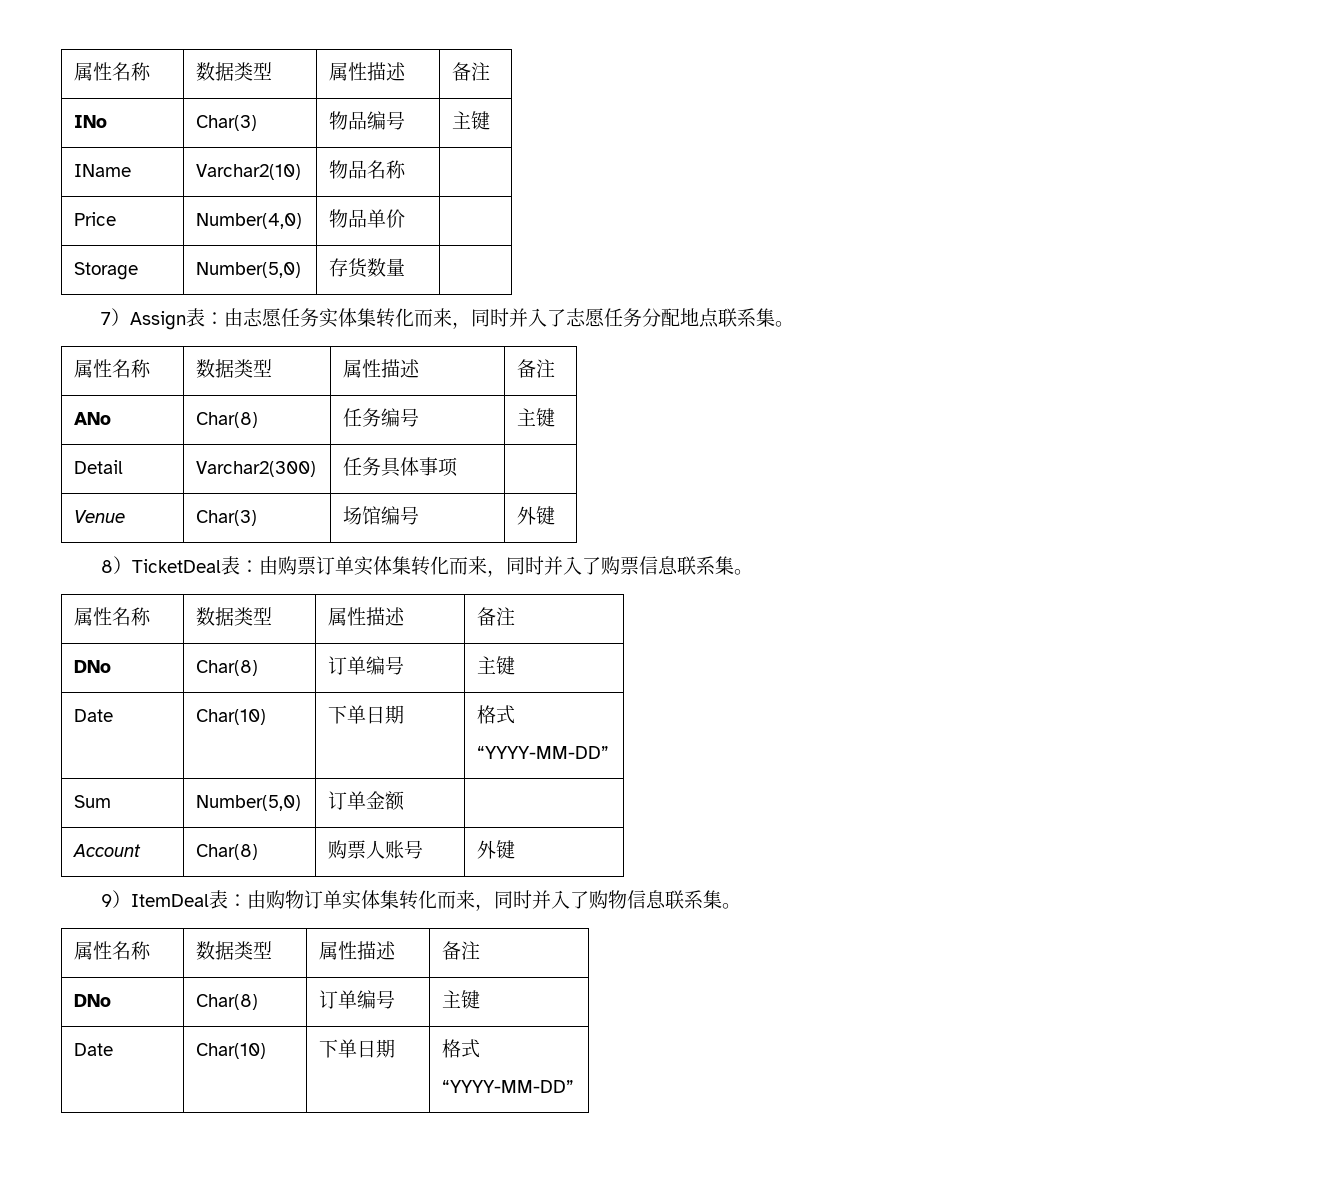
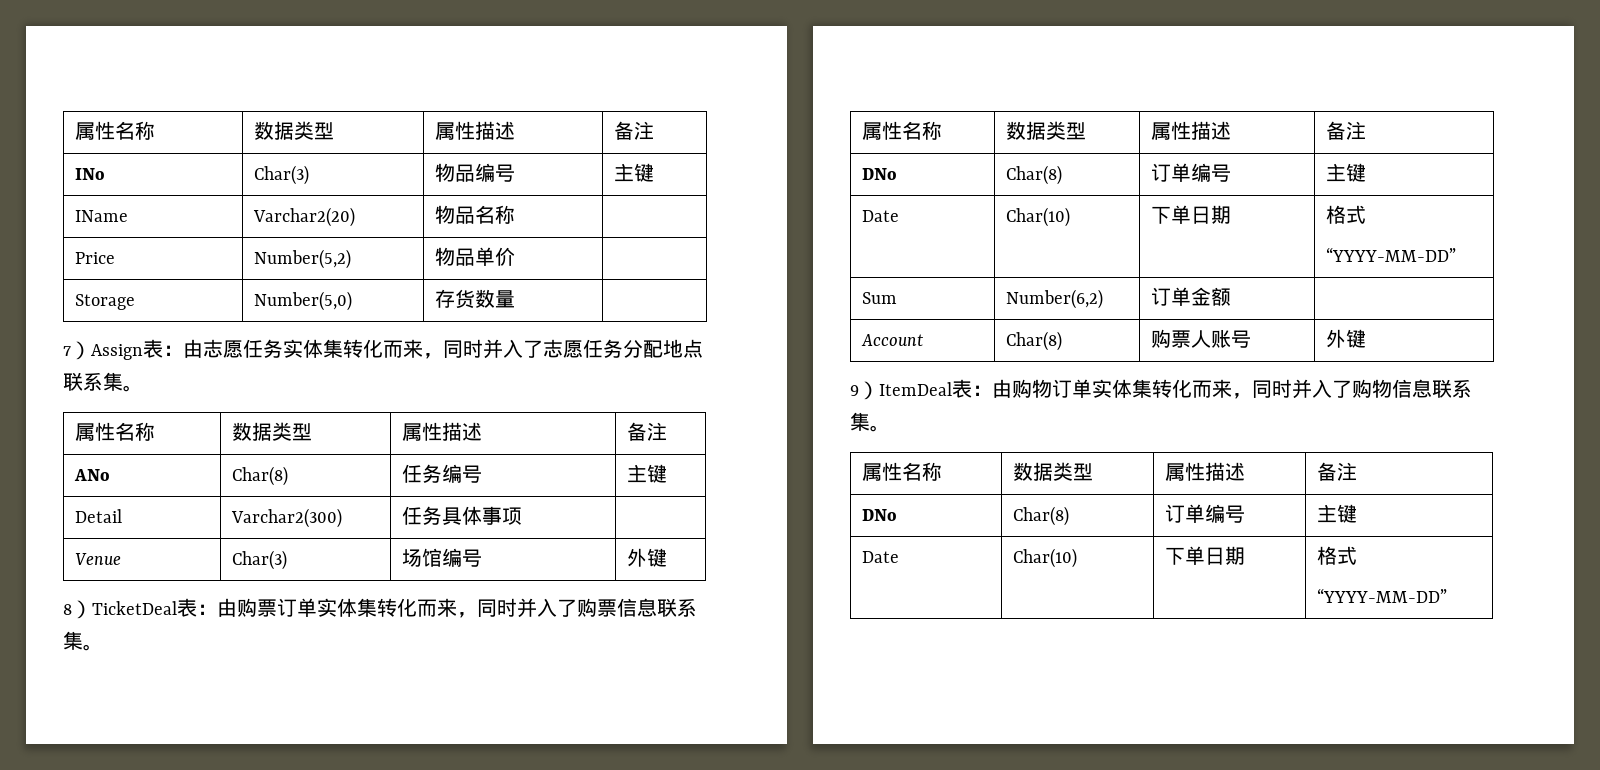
- IName | Varchar2(10) | 物品名称 |
+ IName | Varchar2(20) | 物品名称 |
- Price | Number(4,0) | 物品单价 |
+ Price | Number(5,2) | 物品单价 |
- Sum | Number(5,0) | 订单金额 |
+ Sum | Number(6,2) | 订单金额 |

